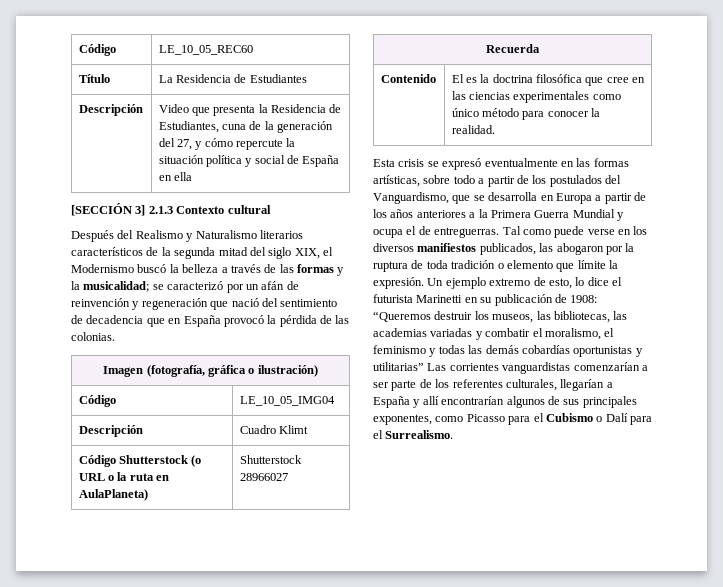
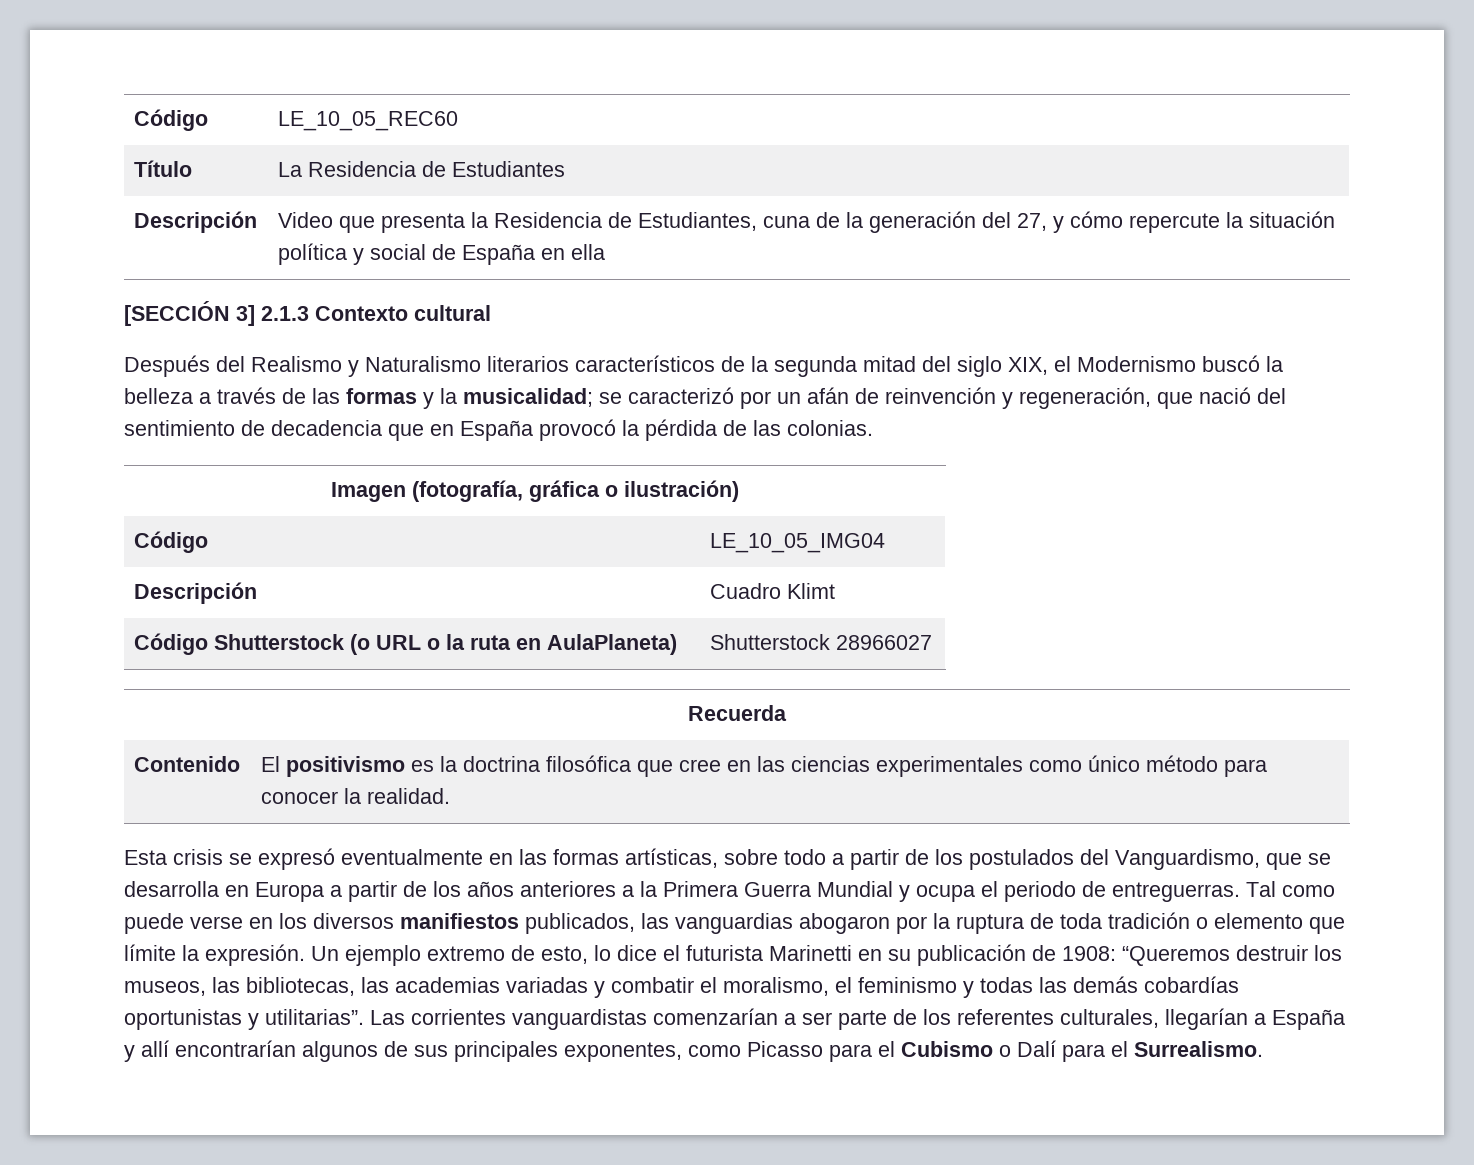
- Después del Realismo y Naturalismo literarios característicos de la segunda mitad del siglo XIX, el Modernismo buscó la belleza a través de las formas y la musicalidad; se caracterizó por un afán de reinvención y regeneración que nació del sentimiento de decadencia que en España provocó la pérdida de las colonias.
+ Después del Realismo y Naturalismo literarios característicos de la segunda mitad del siglo XIX, el Modernismo buscó la belleza a través de las formas y la musicalidad; se caracterizó por un afán de reinvención y regeneración, que nació del sentimiento de decadencia que en España provocó la pérdida de las colonias.
- Contenido | El es la doctrina filosófica que cree en las ciencias experimentales como único método para conocer la realidad.
+ Contenido | El positivismo es la doctrina filosófica que cree en las ciencias experimentales como único método para conocer la realidad.
- Esta crisis se expresó eventualmente en las formas artísticas, sobre todo a partir de los postulados del Vanguardismo, que se desarrolla en Europa a partir de los años anteriores a la Primera Guerra Mundial y ocupa el de entreguerras.
+ Esta crisis se expresó eventualmente en las formas artísticas, sobre todo a partir de los postulados del Vanguardismo, que se desarrolla en Europa a partir de los años anteriores a la Primera Guerra Mundial y ocupa el periodo de entreguerras.
- Tal como puede verse en los diversos manifiestos publicados, las abogaron por la ruptura de toda tradición o elemento que límite la expresión.
+ Tal como puede verse en los diversos manifiestos publicados, las vanguardias abogaron por la ruptura de toda tradición o elemento que límite la expresión.
- “Queremos destruir los museos, las bibliotecas, las academias variadas y combatir el moralismo, el feminismo y todas las demás cobardías oportunistas y utilitarias” Las corrientes vanguardistas comenzarían a ser parte de los referentes culturales, llegarían a España y allí encontrarían algunos de sus principales exponentes, como Picasso para el Cubismo o Dalí para el Surrealismo.
+ “Queremos destruir los museos, las bibliotecas, las academias variadas y combatir el moralismo, el feminismo y todas las demás cobardías oportunistas y utilitarias”. Las corrientes vanguardistas comenzarían a ser parte de los referentes culturales, llegarían a España y allí encontrarían algunos de sus principales exponentes, como Picasso para el Cubismo o Dalí para el Surrealismo.

